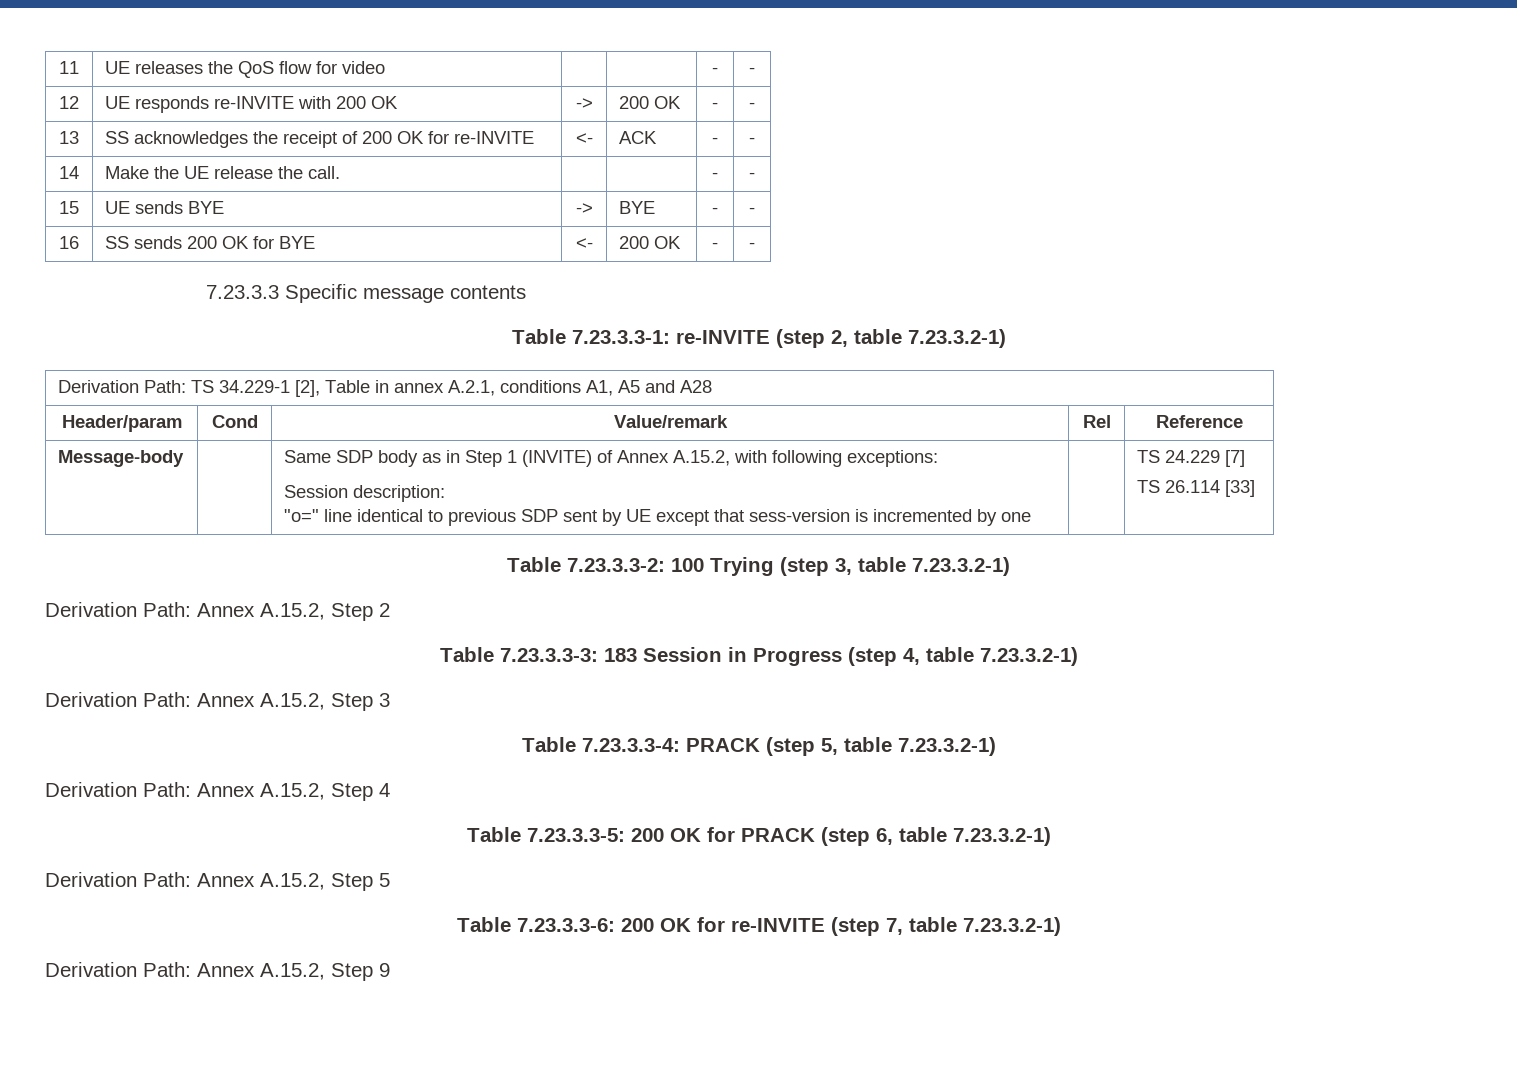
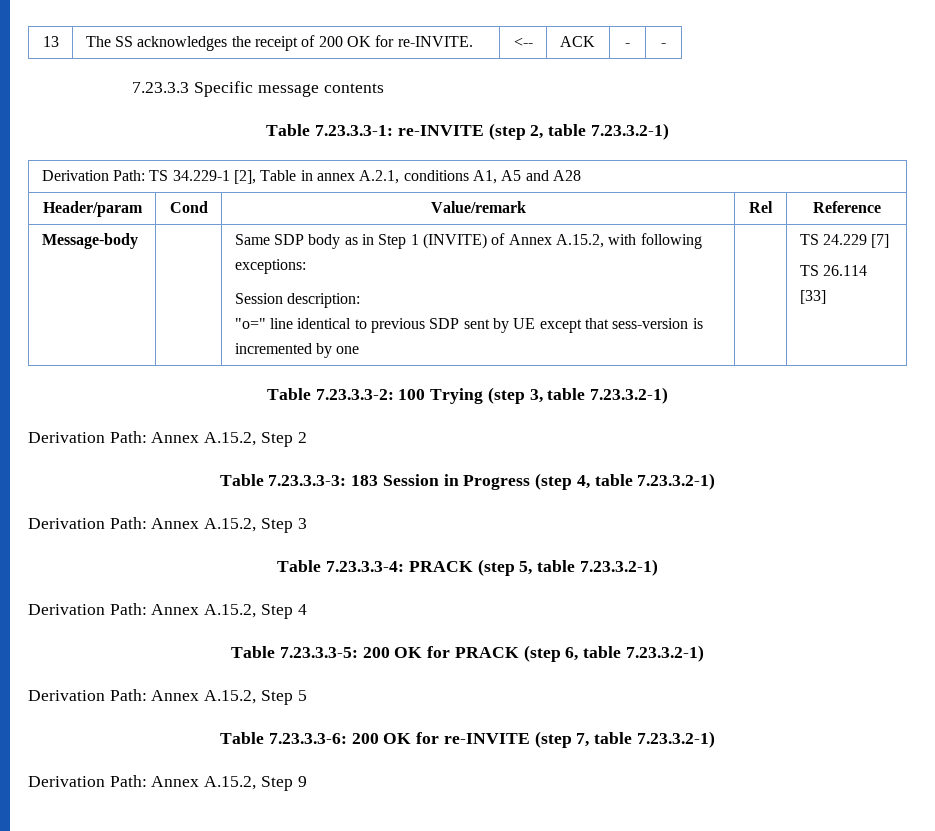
- 11 | UE releases the QoS flow for video | | | - | -
- 12 | UE responds re-INVITE with 200 OK | -> | 200 OK | - | -
- 13 | SS acknowledges the receipt of 200 OK for re-INVITE | <- | ACK | - | -
+ 13 | The SS acknowledges the receipt of 200 OK for re-INVITE. | <-- | ACK | - | -
- 14 | Make the UE release the call. | | | - | -
- 15 | UE sends BYE | -> | BYE | - | -
- 16 | SS sends 200 OK for BYE | <- | 200 OK | - | -

